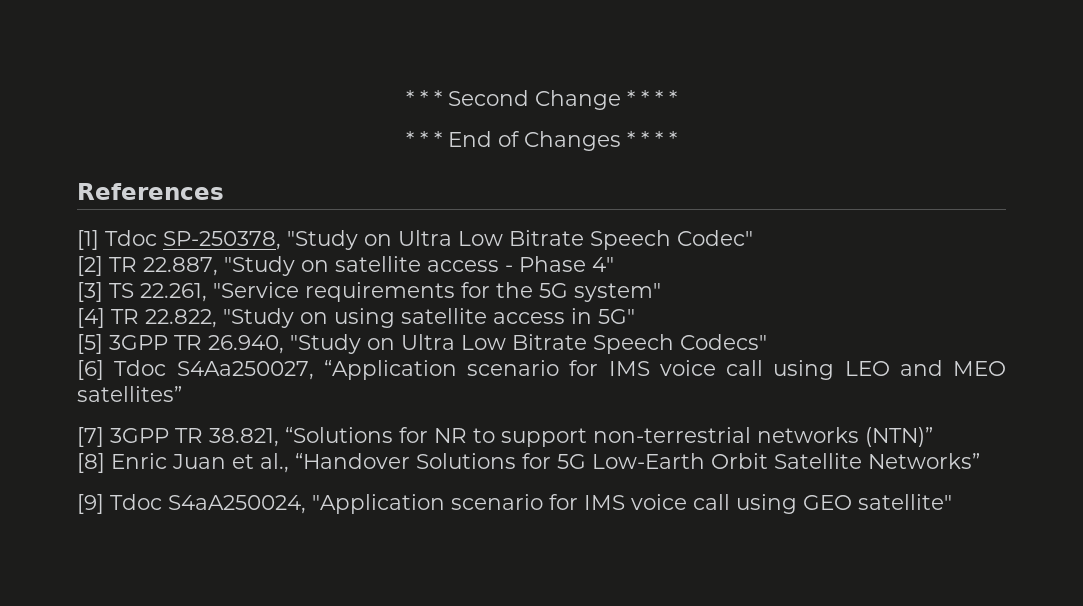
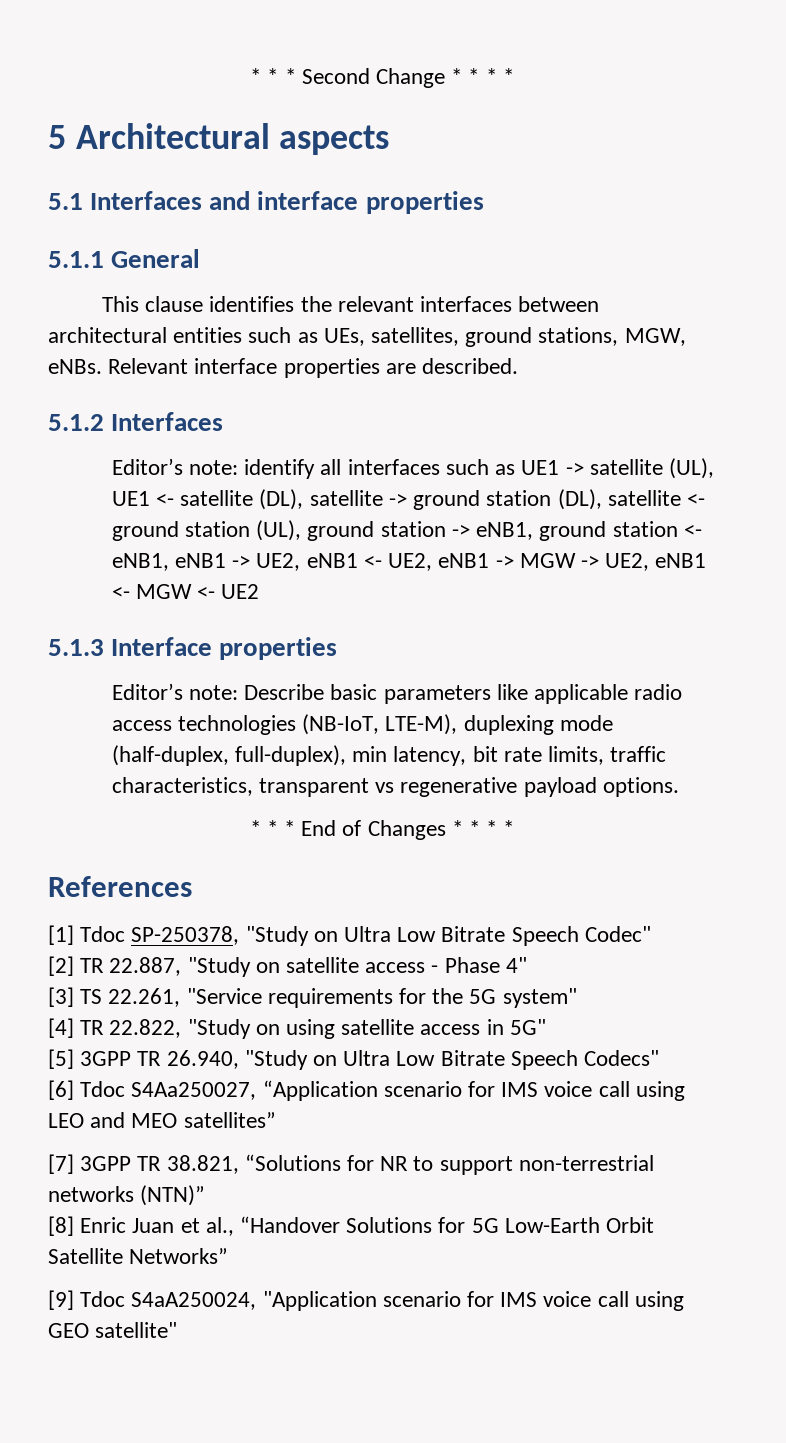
+ 5 Architectural aspects
+ 5.1 Interfaces and interface properties
+ 5.1.1 General
+ This clause identifies the relevant interfaces between architectural entities such as UEs, satellites, ground stations, MGW, eNBs. Relevant interface properties are described.
+ 5.1.2 Interfaces
+ Editor’s note: identify all interfaces such as UE1 -> satellite (UL), UE1 <- satellite (DL), satellite -> ground station (DL), satellite <- ground station (UL), ground station -> eNB1, ground station <- eNB1, eNB1 -> UE2, eNB1 <- UE2, eNB1 -> MGW -> UE2, eNB1 <- MGW <- UE2
+ 5.1.3 Interface properties
+ Editor’s note: Describe basic parameters like applicable radio access technologies (NB-IoT, LTE-M), duplexing mode (half-duplex, full-duplex), min latency, bit rate limits, traffic characteristics, transparent vs regenerative payload options.

